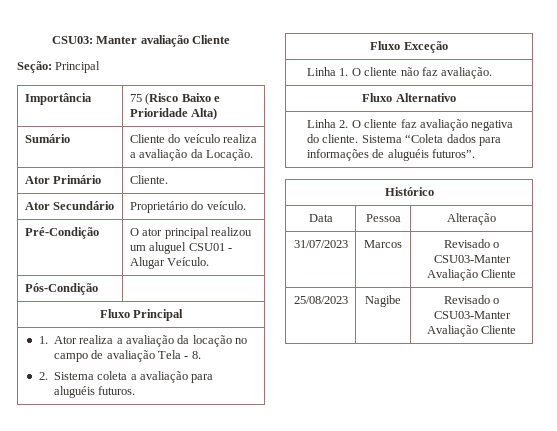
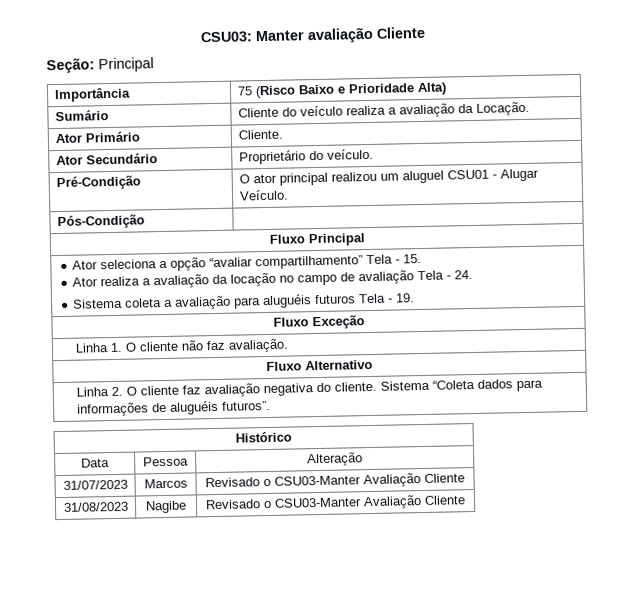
- 1. Ator realiza a avaliação da locação no campo de avaliação Tela - 8.
- 2. Sistema coleta a avaliação para aluguéis futuros.
+ Ator seleciona a opção “avaliar compartilhamento” Tela - 15.
+ Ator realiza a avaliação da locação no campo de avaliação Tela - 24.
+ Sistema coleta a avaliação para aluguéis futuros Tela - 19.
- 25/08/2023 | Nagibe | Revisado o CSU03-Manter Avaliação Cliente
+ 31/08/2023 | Nagibe | Revisado o CSU03-Manter Avaliação Cliente

